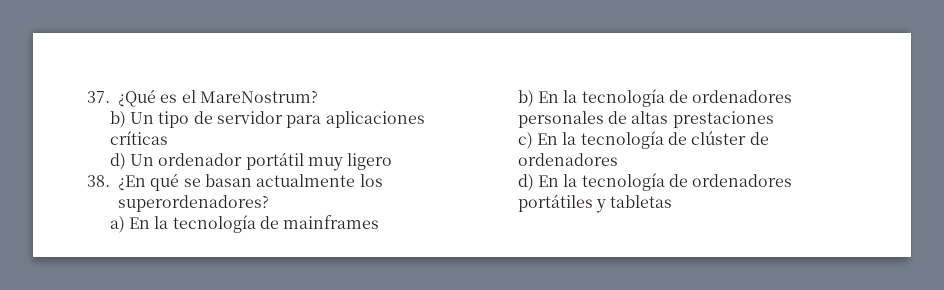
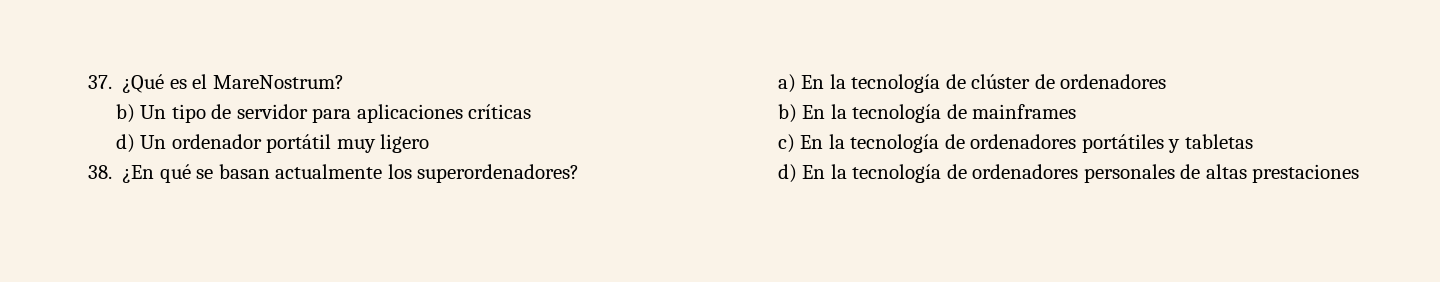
- a) En la tecnología de mainframes
- b) En la tecnología de ordenadores personales de altas prestaciones
+ a) En la tecnología de clúster de ordenadores
+ b) En la tecnología de mainframes
+ c) En la tecnología de ordenadores portátiles y tabletas
+ d) En la tecnología de ordenadores personales de altas prestaciones
- c) En la tecnología de clúster de ordenadores
- d) En la tecnología de ordenadores portátiles y tabletas

